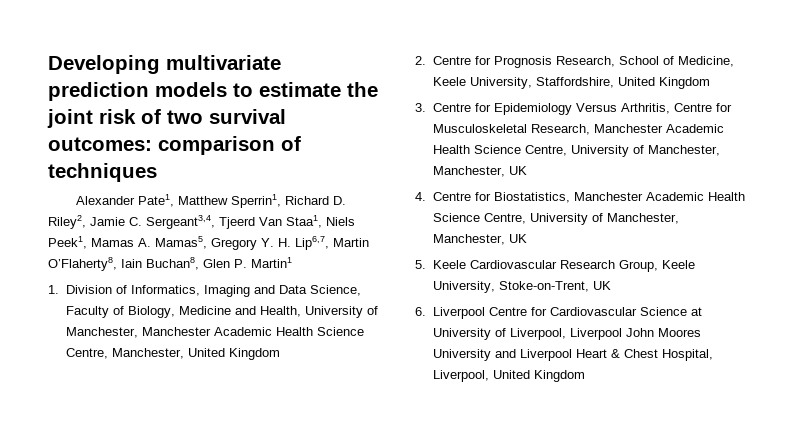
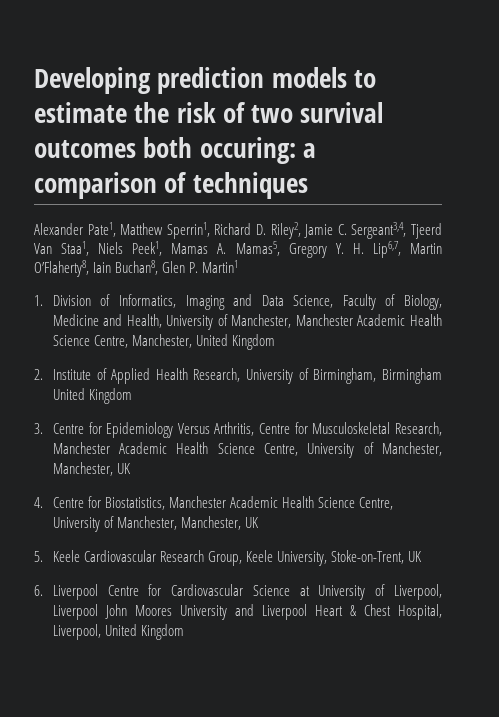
- Developing multivariate prediction models to estimate the joint risk of two survival outcomes: comparison of techniques
+ Developing prediction models to estimate the risk of two survival outcomes both occuring: a comparison of techniques
- 2. Centre for Prognosis Research, School of Medicine, Keele University, Staffordshire, United Kingdom
+ 2. Institute of Applied Health Research, University of Birmingham, Birmingham United Kingdom

